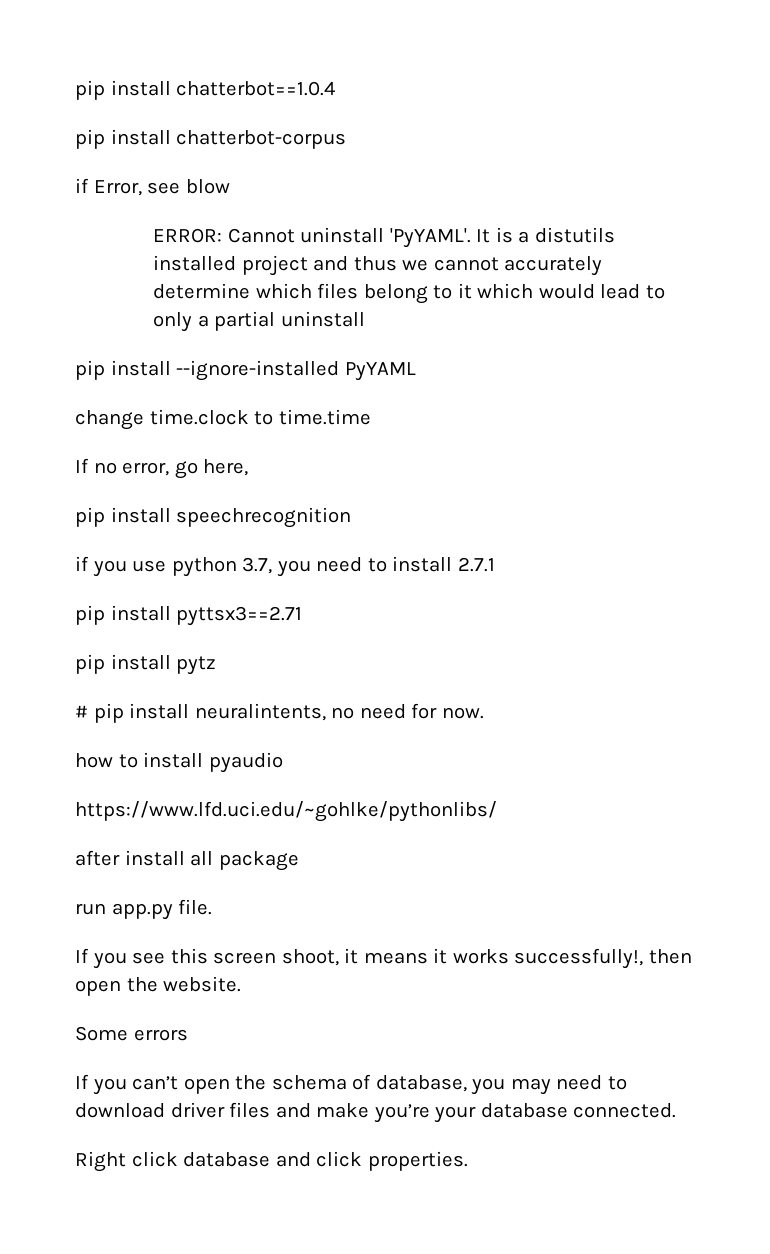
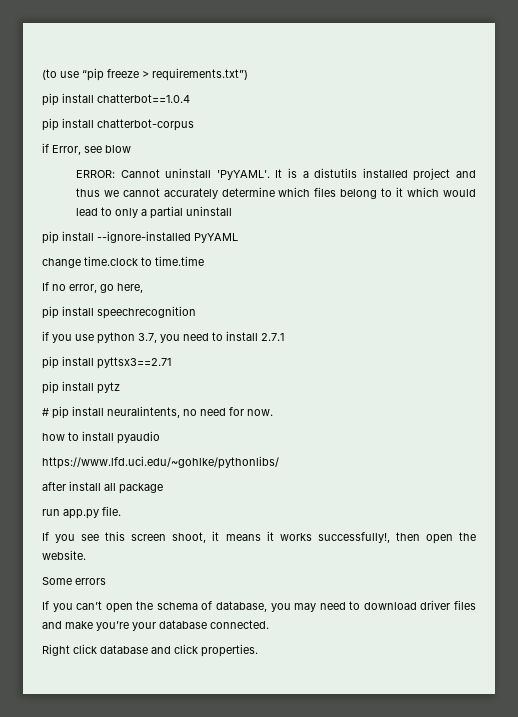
+ (to use “pip freeze > requirements.txt”)

